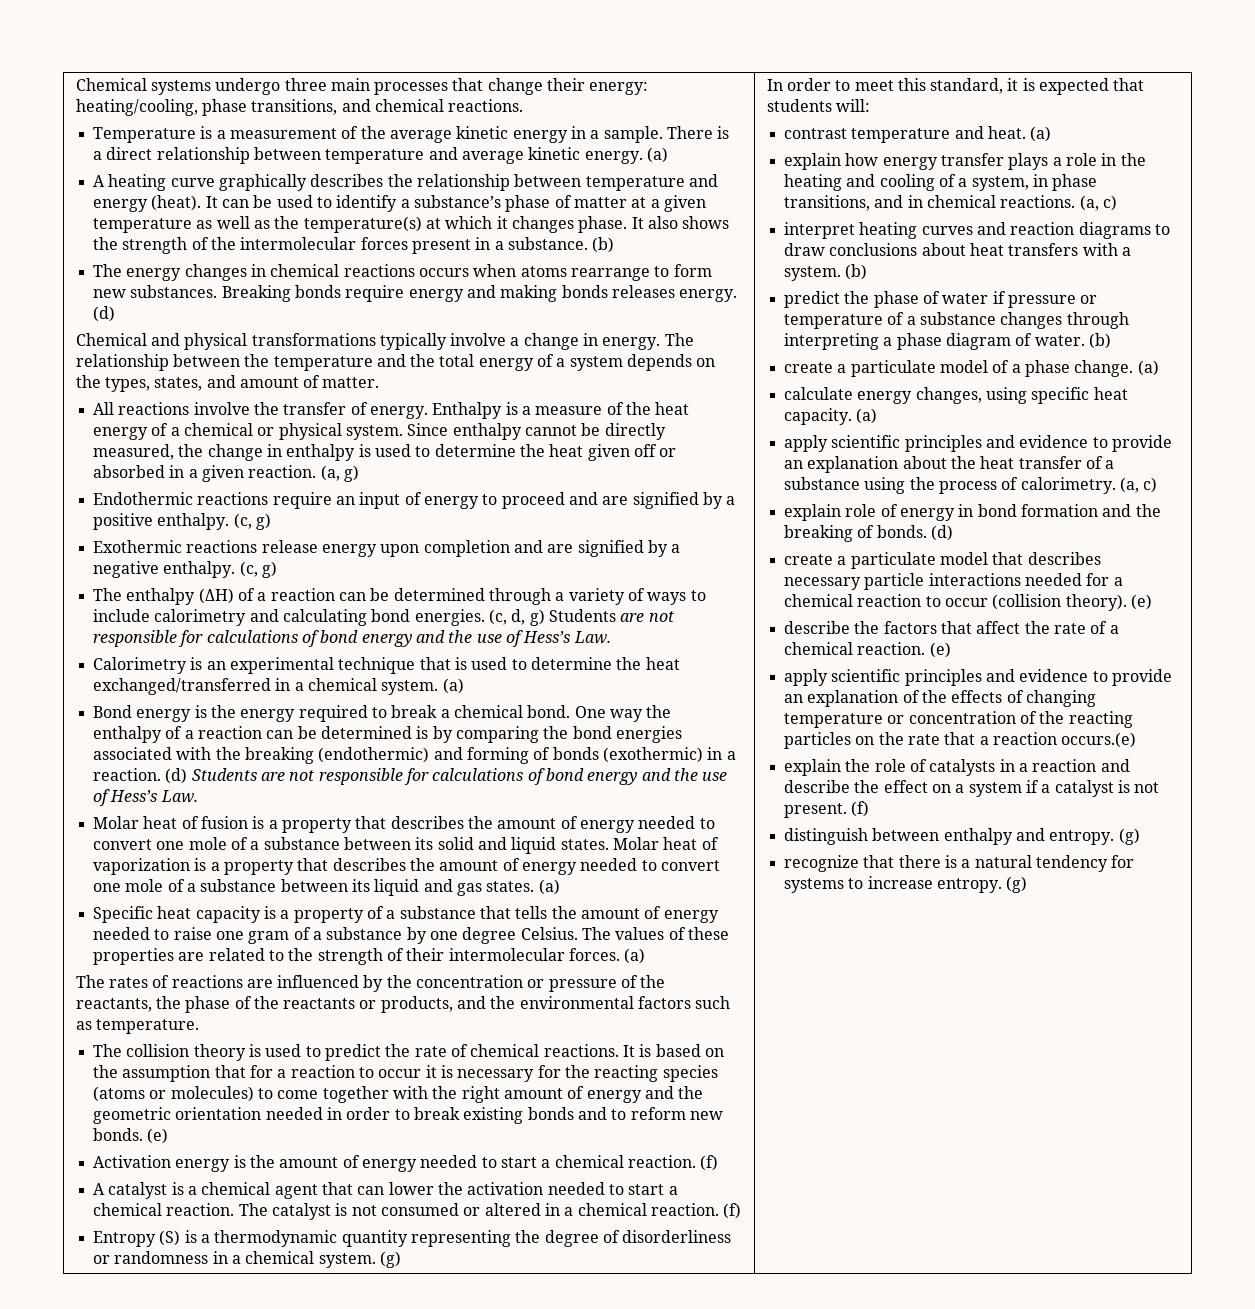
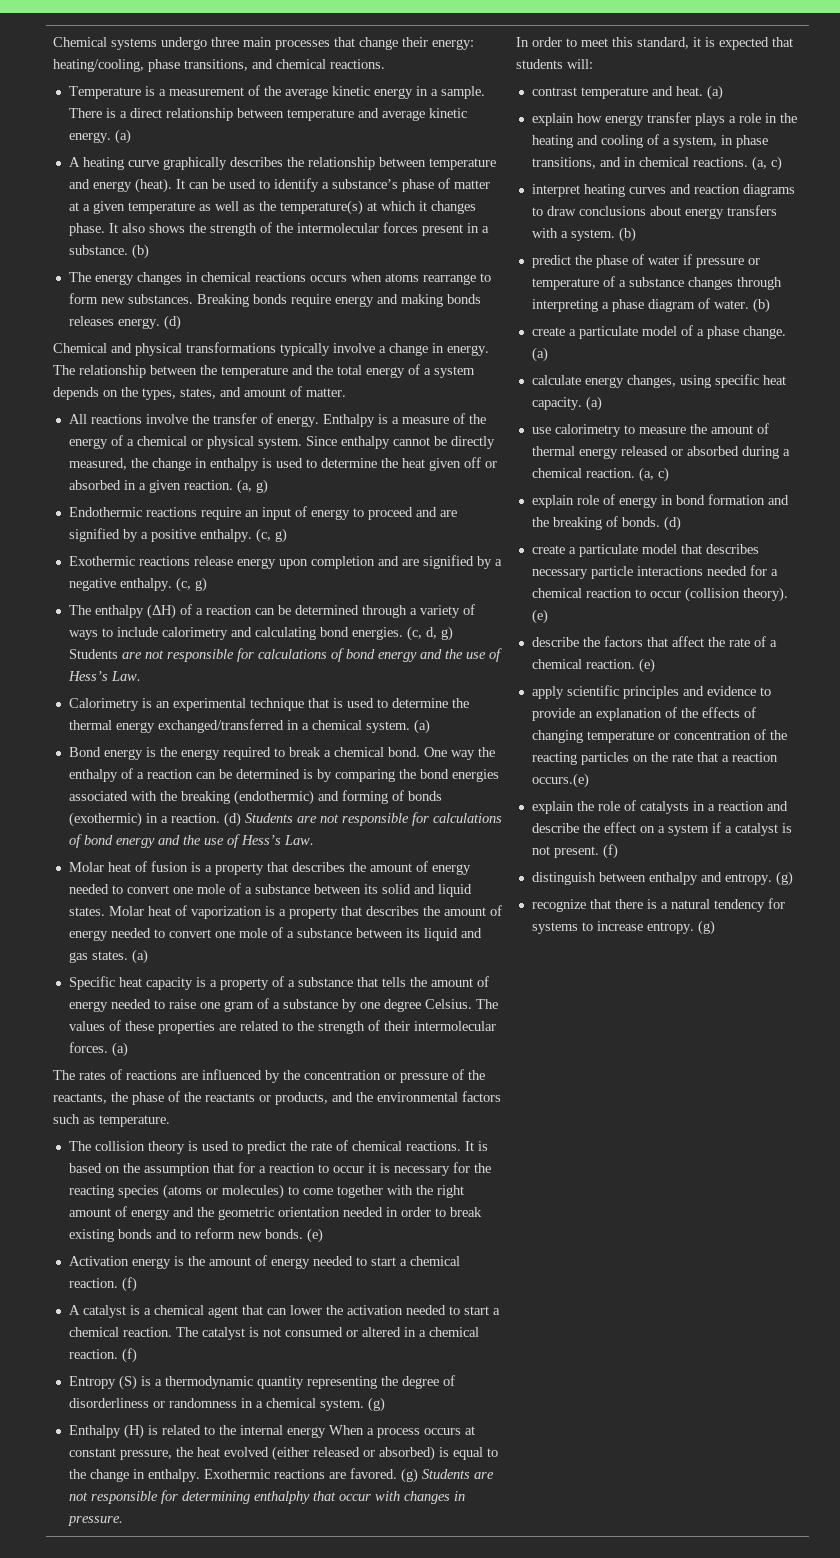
- Enthalpy is a measure of the heat energy of a chemical or physical system.
+ Enthalpy is a measure of the energy of a chemical or physical system.
- Calorimetry is an experimental technique that is used to determine the heat exchanged/transferred in a chemical system.
+ Calorimetry is an experimental technique that is used to determine the thermal energy exchanged/transferred in a chemical system.
+ Enthalpy (H) is related to the internal energy When a process occurs at constant pressure, the heat evolved (either released or absorbed) is equal to the change in enthalpy. Exothermic reactions are favored. (g) Students are not responsible for determining enthalphy that occur with changes in pressure.
- interpret heating curves and reaction diagrams to draw conclusions about heat transfers with a system.
+ interpret heating curves and reaction diagrams to draw conclusions about energy transfers with a system.
- apply scientific principles and evidence to provide an explanation about the heat transfer of a substance using the process of calorimetry.
+ use calorimetry to measure the amount of thermal energy released or absorbed during a chemical reaction.

